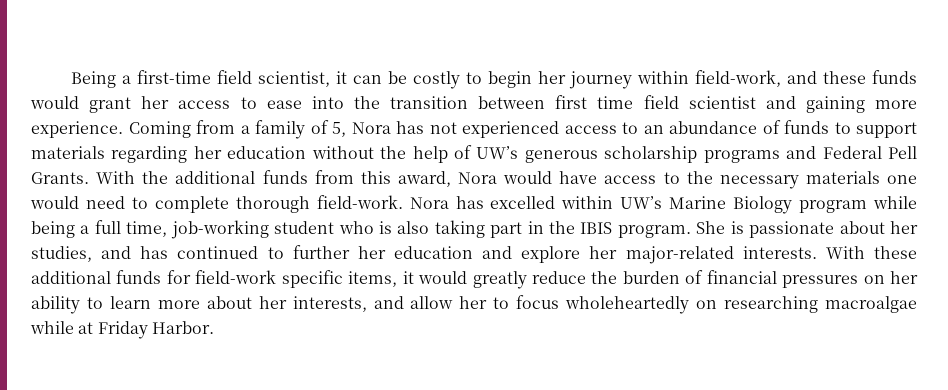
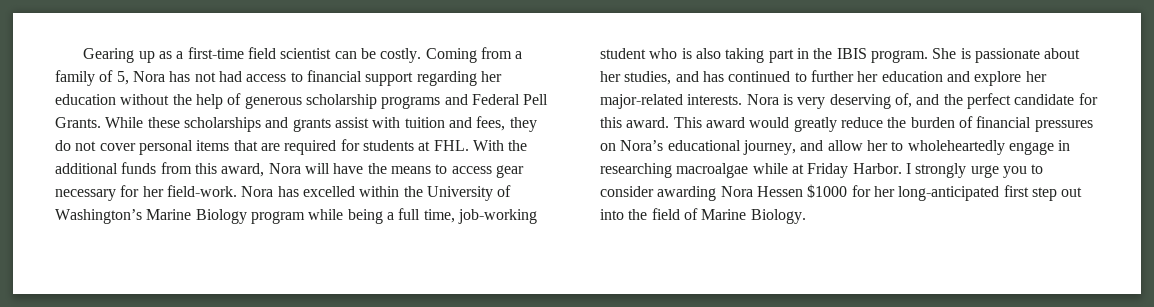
- Being a first-time field scientist, it can be costly to begin her journey within field-work, and these funds would grant her access to ease into the transition between first time field scientist and gaining more experience.
+ Gearing up as a first-time field scientist can be costly.
- Coming from a family of 5, Nora has not experienced access to an abundance of funds to support materials regarding her education without the help of UW’s generous scholarship programs and Federal Pell Grants.
+ Coming from a family of 5, Nora has not had access to financial support regarding her education without the help of generous scholarship programs and Federal Pell Grants.
- With the additional funds from this award, Nora would have access to the necessary materials one would need to complete thorough field-work.
+ While these scholarships and grants assist with tuition and fees, they do not cover personal items that are required for students at FHL. With the additional funds from this award, Nora will have the means to access gear necessary for her field-work.
- Nora has excelled within UW’s Marine Biology program while being a full time, job-working student who is also taking part in the IBIS program.
+ Nora has excelled within the University of Washington’s Marine Biology program while being a full time, job-working student who is also taking part in the IBIS program.
- With these additional funds for field-work specific items, it would greatly reduce the burden of financial pressures on her ability to learn more about her interests, and allow her to focus wholeheartedly on researching macroalgae while at Friday Harbor.
+ Nora is very deserving of, and the perfect candidate for this award. This award would greatly reduce the burden of financial pressures on Nora’s educational journey, and allow her to wholeheartedly engage in researching macroalgae while at Friday Harbor.
+ I strongly urge you to consider awarding Nora Hessen $1000 for her long-anticipated first step out into the field of Marine Biology.

